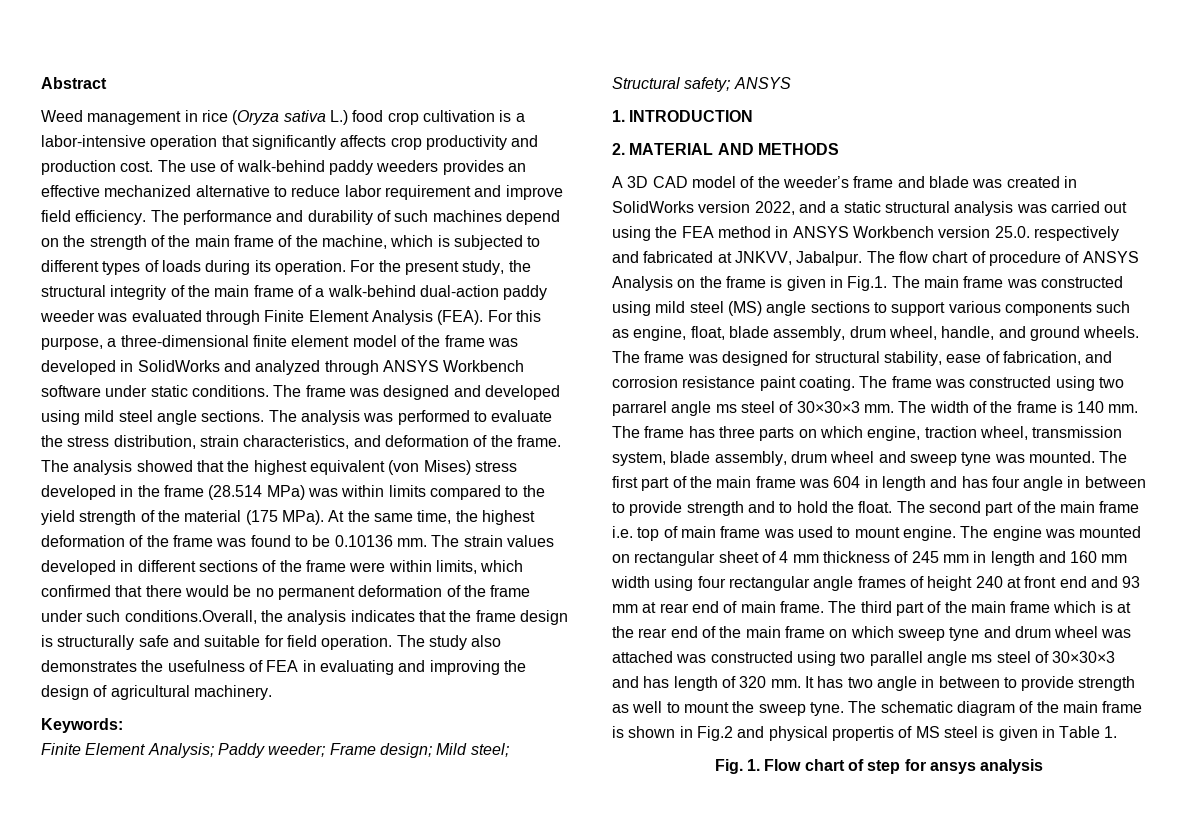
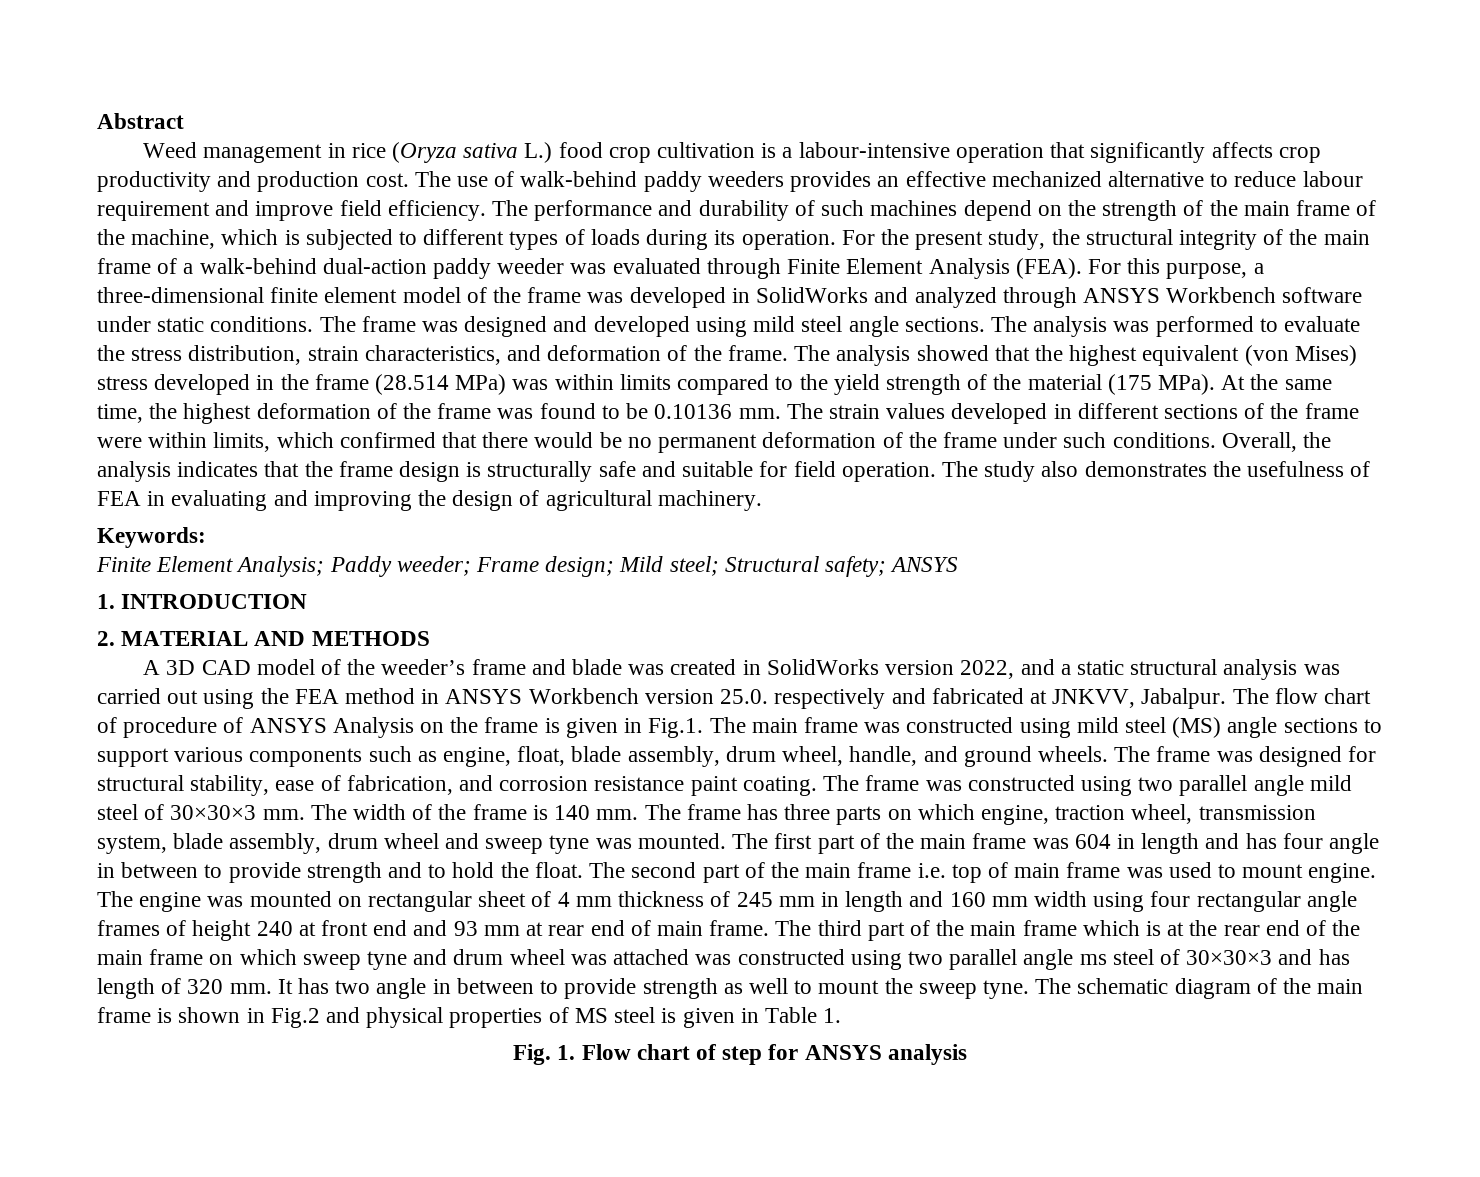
- Weed management in rice (Oryza sativa L.) food crop cultivation is a labor-intensive operation that significantly affects crop productivity and production cost.
+ Weed management in rice (Oryza sativa L.) food crop cultivation is a labour-intensive operation that significantly affects crop productivity and production cost.
- The use of walk-behind paddy weeders provides an effective mechanized alternative to reduce labor requirement and improve field efficiency.
+ The use of walk-behind paddy weeders provides an effective mechanized alternative to reduce labour requirement and improve field efficiency.
- The strain values developed in different sections of the frame were within limits, which confirmed that there would be no permanent deformation of the frame under such conditions.Overall, the analysis indicates that the frame design is structurally safe and suitable for field operation.
+ The strain values developed in different sections of the frame were within limits, which confirmed that there would be no permanent deformation of the frame under such conditions. Overall, the analysis indicates that the frame design is structurally safe and suitable for field operation.
- The frame was constructed using two parrarel angle ms steel of 30×30×3 mm.
+ The frame was constructed using two parallel angle mild steel of 30×30×3 mm.
- The schematic diagram of the main frame is shown in Fig.2 and physical propertis of MS steel is given in Table 1.
+ The schematic diagram of the main frame is shown in Fig.2 and physical properties of MS steel is given in Table 1.
- Fig. 1. Flow chart of step for ansys analysis
+ Fig. 1. Flow chart of step for ANSYS analysis

